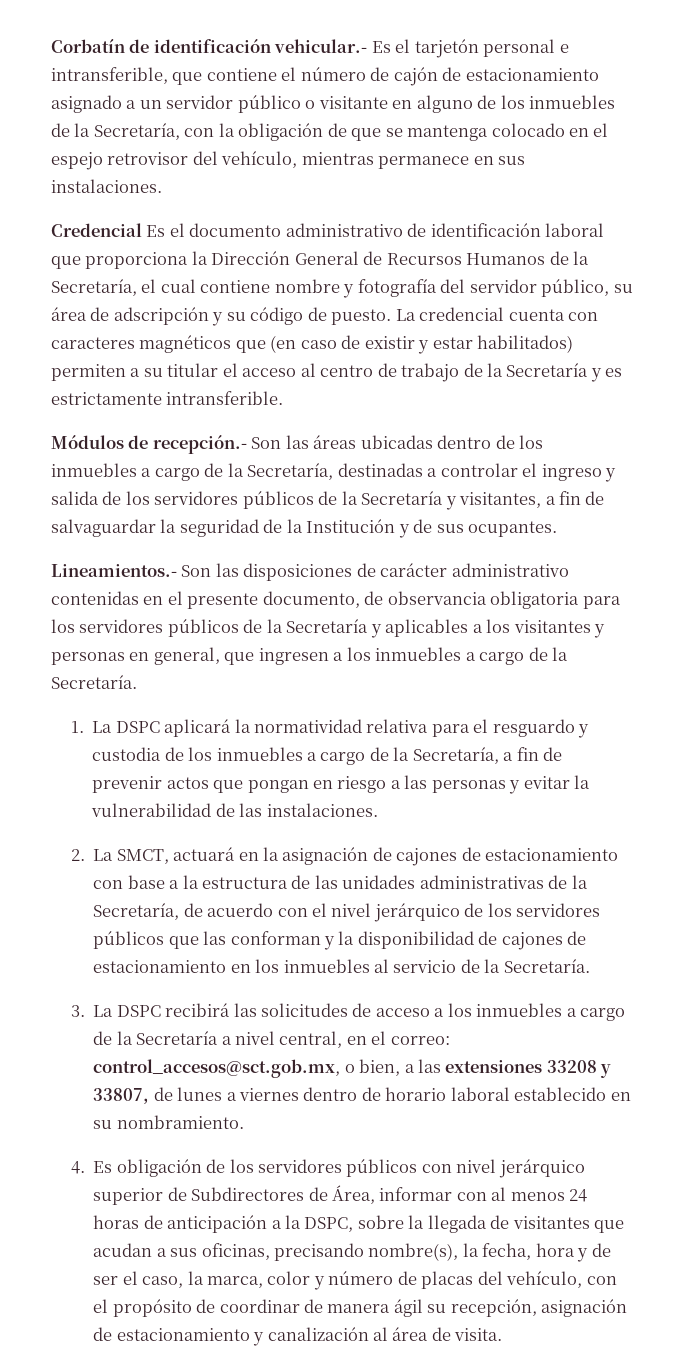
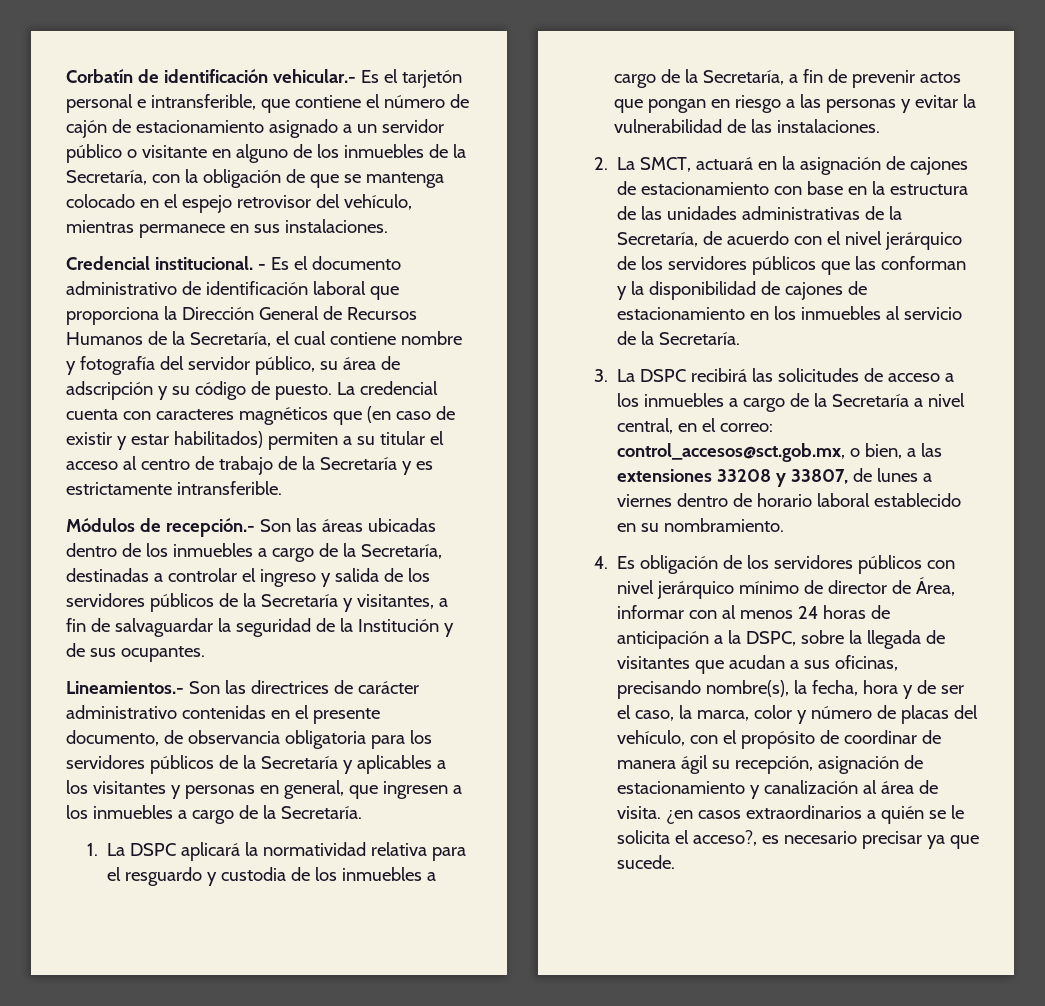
- Credencial Es el documento administrativo de identificación laboral que proporciona la Dirección General de Recursos Humanos de la Secretaría, el cual contiene nombre y fotografía del servidor público, su área de adscripción y su código de puesto.
+ Credencial institucional. - Es el documento administrativo de identificación laboral que proporciona la Dirección General de Recursos Humanos de la Secretaría, el cual contiene nombre y fotografía del servidor público, su área de adscripción y su código de puesto.
- Lineamientos.- Son las disposiciones de carácter administrativo contenidas en el presente documento, de observancia obligatoria para los servidores públicos de la Secretaría y aplicables a los visitantes y personas en general, que ingresen a los inmuebles a cargo de la Secretaría.
+ Lineamientos.- Son las directrices de carácter administrativo contenidas en el presente documento, de observancia obligatoria para los servidores públicos de la Secretaría y aplicables a los visitantes y personas en general, que ingresen a los inmuebles a cargo de la Secretaría.
- 2. La SMCT, actuará en la asignación de cajones de estacionamiento con base a la estructura de las unidades administrativas de la Secretaría, de acuerdo con el nivel jerárquico de los servidores públicos que las conforman y la disponibilidad de cajones de estacionamiento en los inmuebles al servicio de la Secretaría.
+ 2. La SMCT, actuará en la asignación de cajones de estacionamiento con base en la estructura de las unidades administrativas de la Secretaría, de acuerdo con el nivel jerárquico de los servidores públicos que las conforman y la disponibilidad de cajones de estacionamiento en los inmuebles al servicio de la Secretaría.
- 4. Es obligación de los servidores públicos con nivel jerárquico superior de Subdirectores de Área, informar con al menos 24 horas de anticipación a la DSPC, sobre la llegada de visitantes que acudan a sus oficinas, precisando nombre(s), la fecha, hora y de ser el caso, la marca, color y número de placas del vehículo, con el propósito de coordinar de manera ágil su recepción, asignación de estacionamiento y canalización al área de visita.
+ 4. Es obligación de los servidores públicos con nivel jerárquico mínimo de director de Área, informar con al menos 24 horas de anticipación a la DSPC, sobre la llegada de visitantes que acudan a sus oficinas, precisando nombre(s), la fecha, hora y de ser el caso, la marca, color y número de placas del vehículo, con el propósito de coordinar de manera ágil su recepción, asignación de estacionamiento y canalización al área de visita.
+ ¿en casos extraordinarios a quién se le solicita el acceso?, es necesario precisar ya que sucede.

